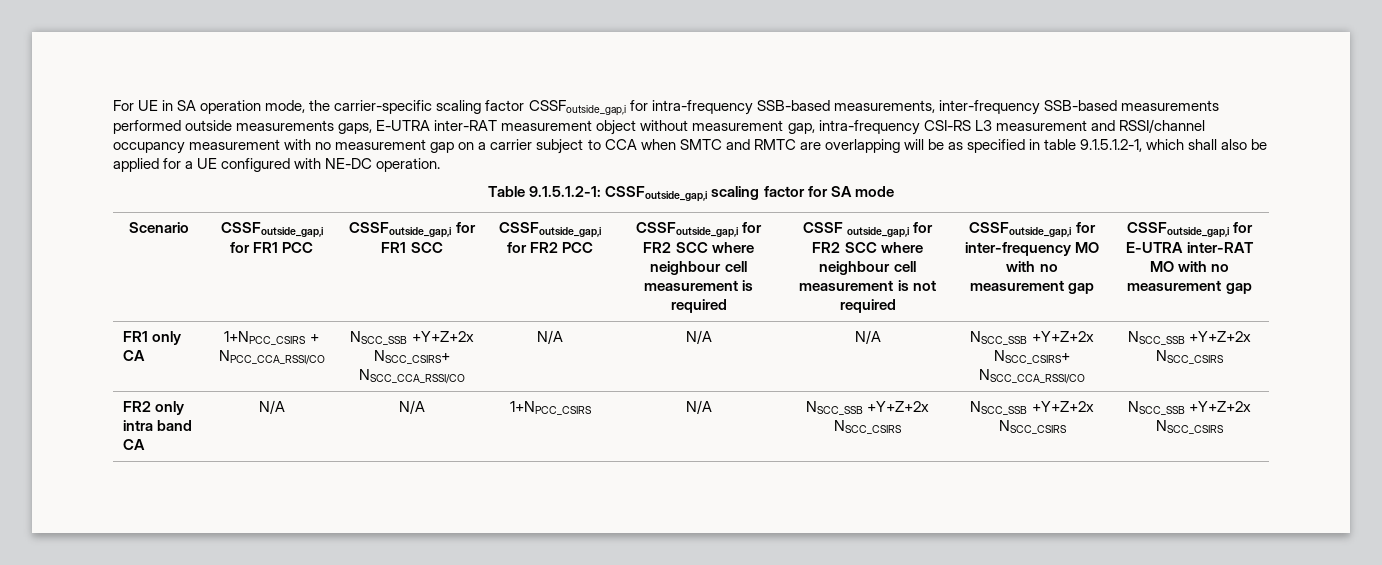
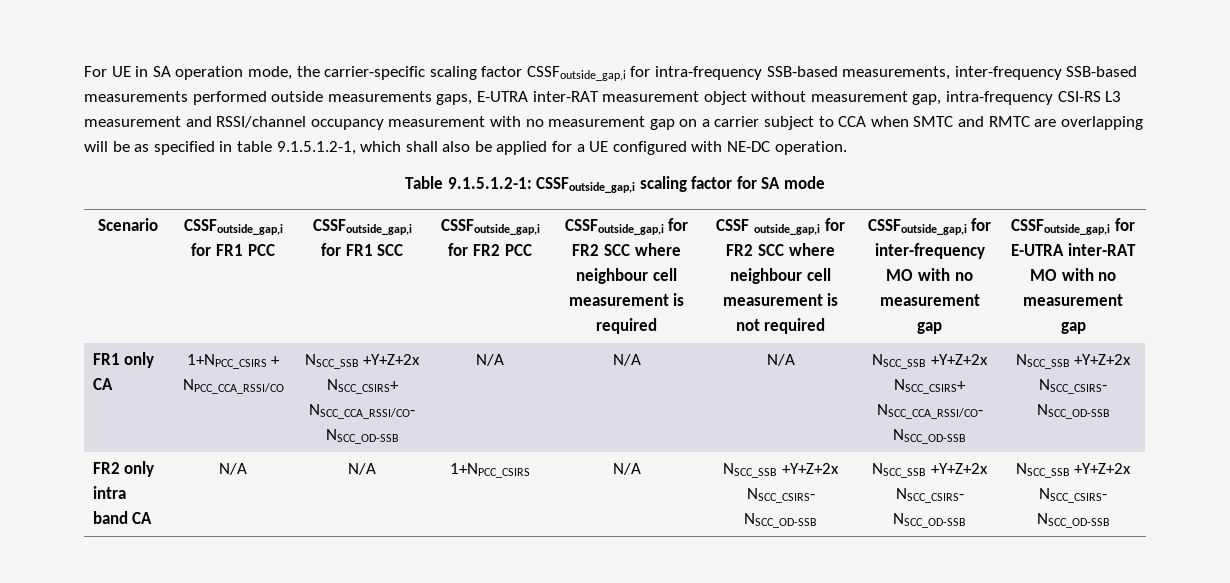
- FR1 only CA | 1+NPCC_CSIRS + NPCC_CCA_RSSI/CO | NSCC_SSB +Y+Z+2x NSCC_CSIRS+ NSCC_CCA_RSSI/CO | N/A | N/A | N/A | NSCC_SSB +Y+Z+2x NSCC_CSIRS+ NSCC_CCA_RSSI/CO | NSCC_SSB +Y+Z+2x NSCC_CSIRS
+ FR1 only CA | 1+NPCC_CSIRS + NPCC_CCA_RSSI/CO | NSCC_SSB +Y+Z+2x NSCC_CSIRS+ NSCC_CCA_RSSI/CO- NSCC_OD-SSB | N/A | N/A | N/A | NSCC_SSB +Y+Z+2x NSCC_CSIRS+ NSCC_CCA_RSSI/CO- NSCC_OD-SSB | NSCC_SSB +Y+Z+2x NSCC_CSIRS- NSCC_OD-SSB
- FR2 only intra band CA | N/A | N/A | 1+NPCC_CSIRS | N/A | NSCC_SSB +Y+Z+2x NSCC_CSIRS | NSCC_SSB +Y+Z+2x NSCC_CSIRS | NSCC_SSB +Y+Z+2x NSCC_CSIRS
+ FR2 only intra band CA | N/A | N/A | 1+NPCC_CSIRS | N/A | NSCC_SSB +Y+Z+2x NSCC_CSIRS- NSCC_OD-SSB | NSCC_SSB +Y+Z+2x NSCC_CSIRS- NSCC_OD-SSB | NSCC_SSB +Y+Z+2x NSCC_CSIRS- NSCC_OD-SSB

